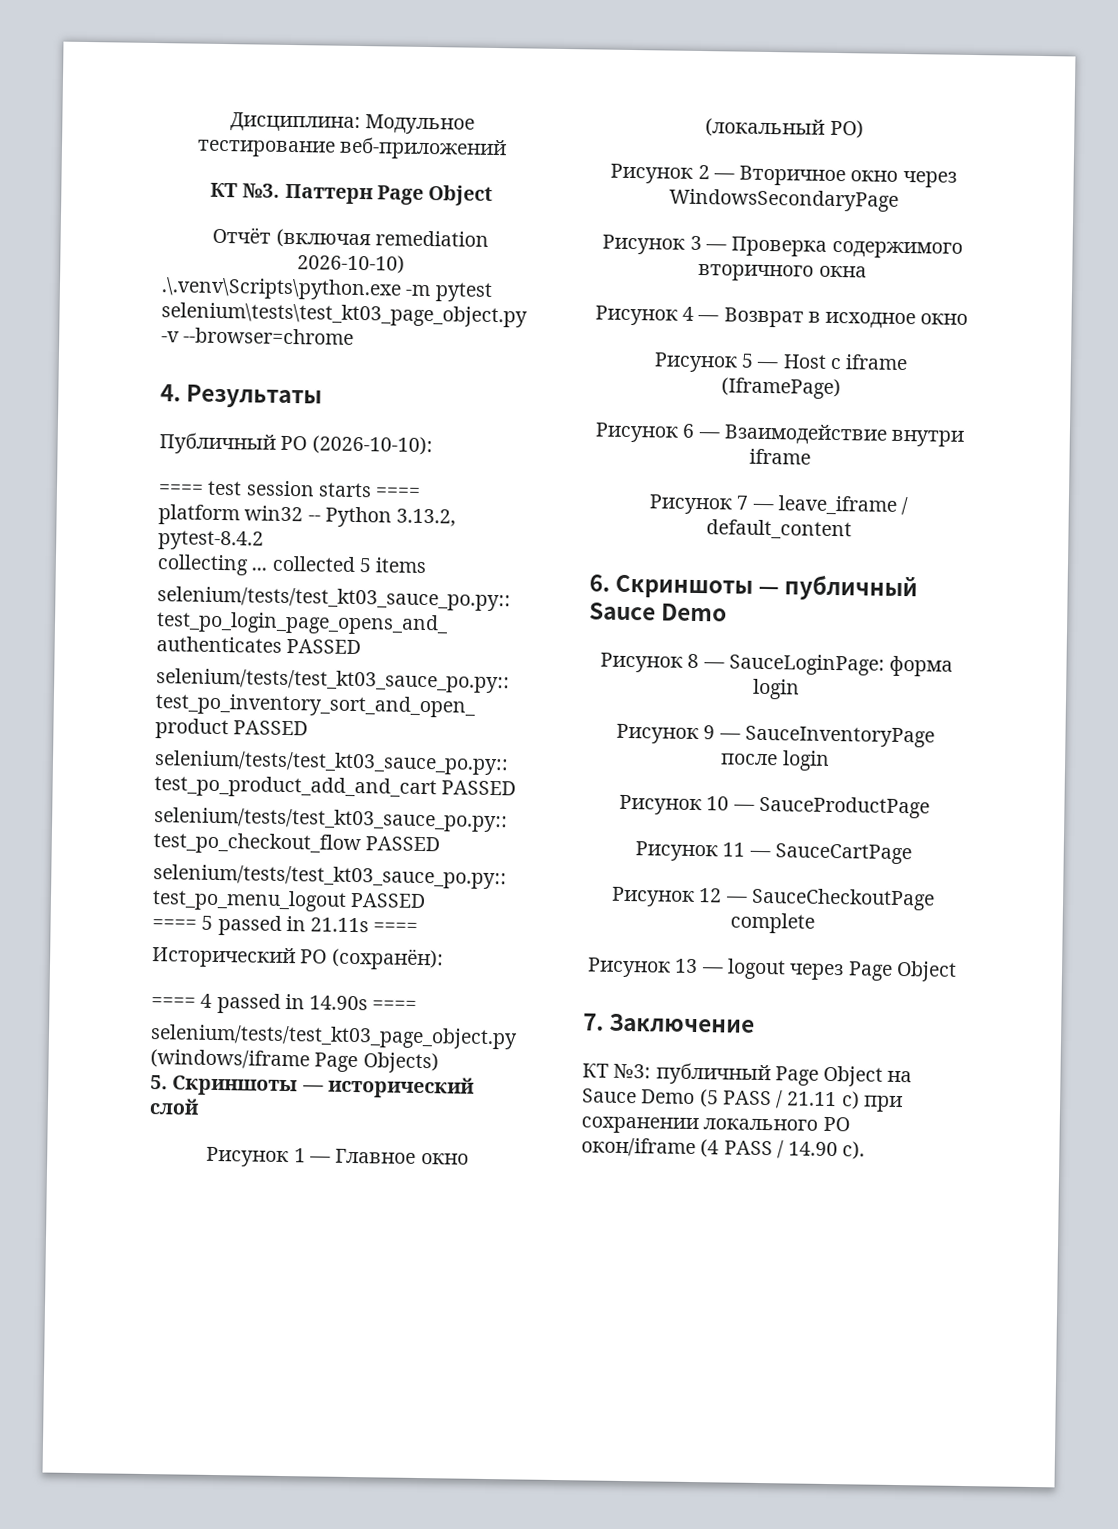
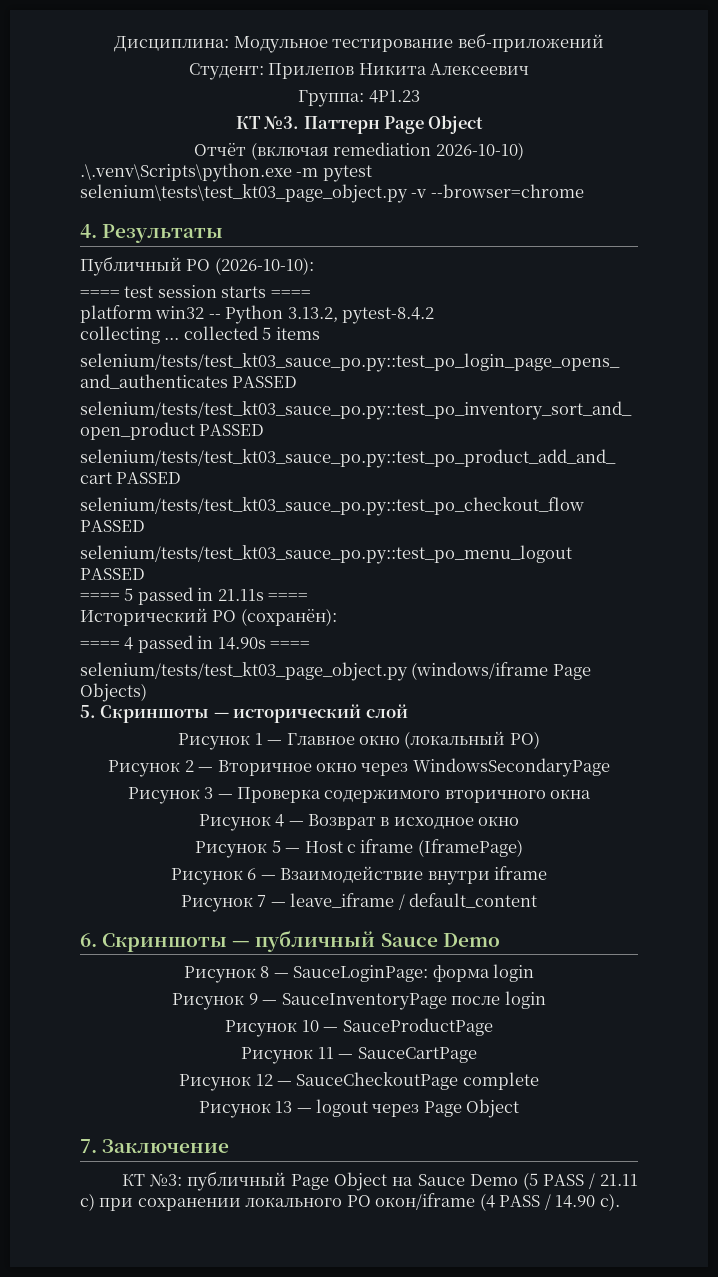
+ Студент: Прилепов Никита Алексеевич
+ Группа: 4P1.23

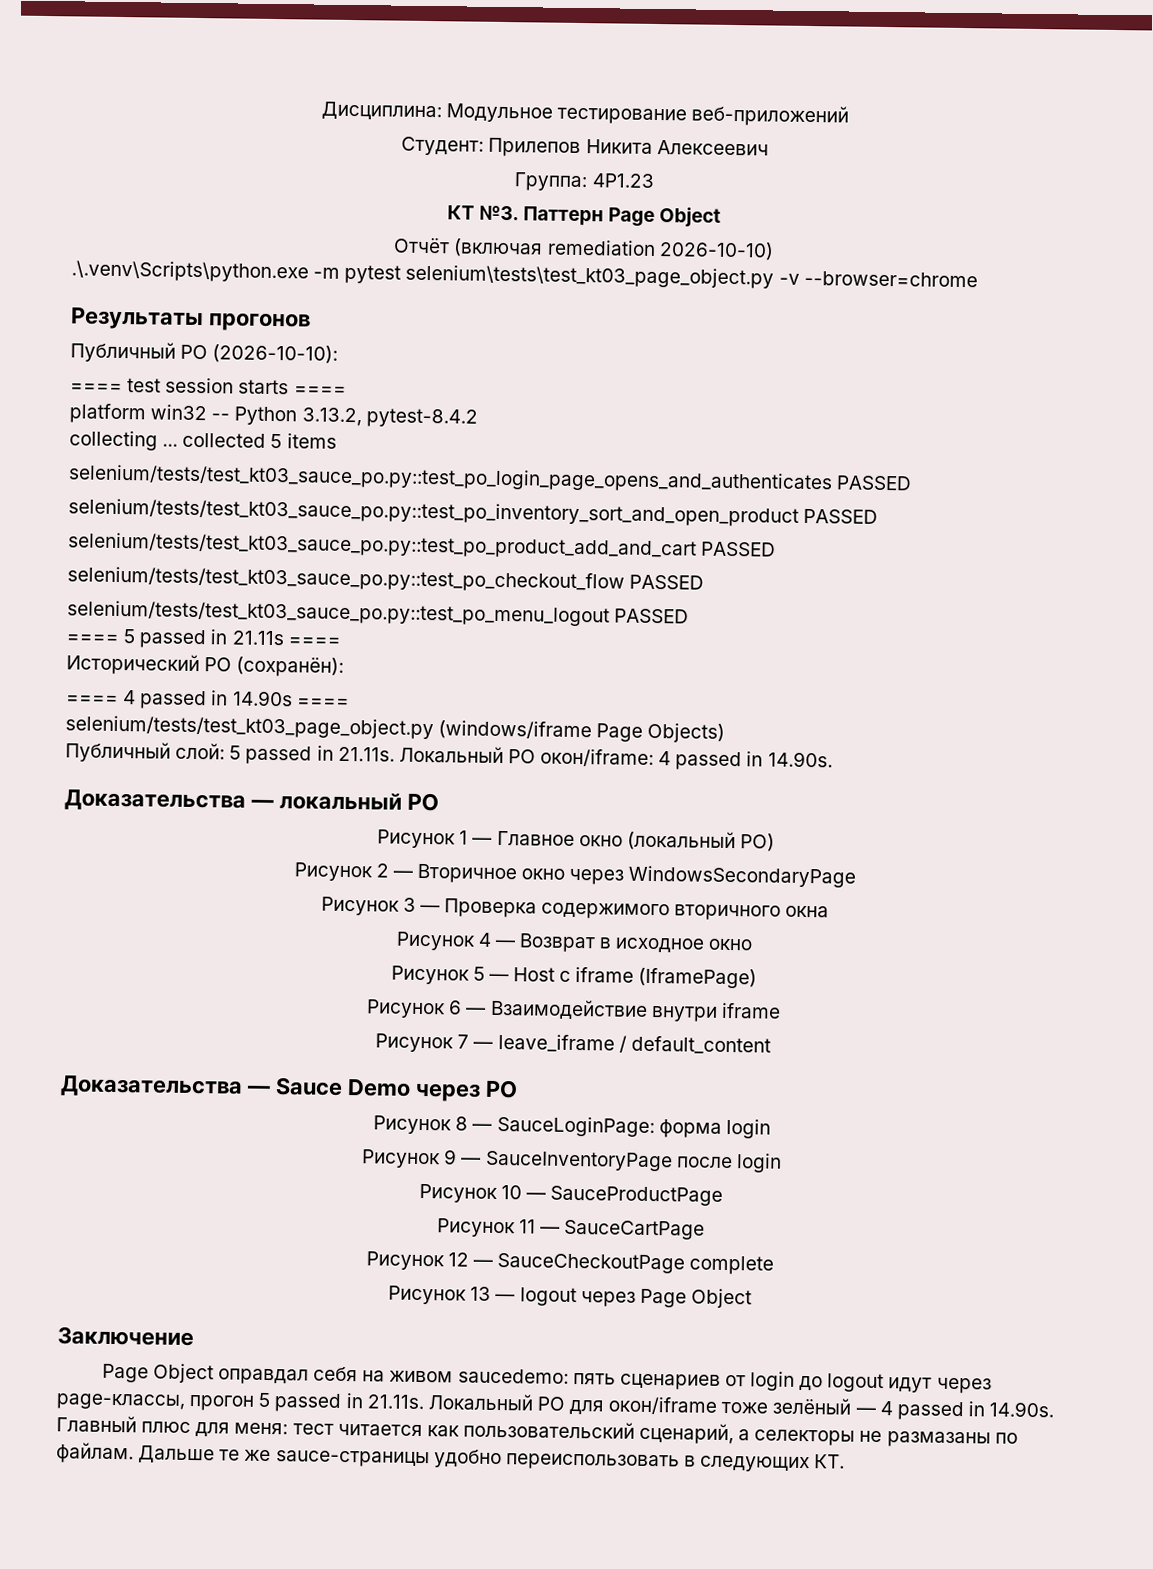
- 4. Результаты
+ Результаты прогонов
- 5. Скриншоты — исторический слой
+ Публичный слой: 5 passed in 21.11s. Локальный PO окон/iframe: 4 passed in 14.90s.
+ Доказательства — локальный PO
- 6. Скриншоты — публичный Sauce Demo
+ Доказательства — Sauce Demo через PO
- 7. Заключение
+ Заключение
- КТ №3: публичный Page Object на Sauce Demo (5 PASS / 21.11 с) при сохранении локального PO окон/iframe (4 PASS / 14.90 с).
+ Page Object оправдал себя на живом saucedemo: пять сценариев от login до logout идут через page-классы, прогон 5 passed in 21.11s. Локальный PO для окон/iframe тоже зелёный — 4 passed in 14.90s. Главный плюс для меня: тест читается как пользовательский сценарий, а селекторы не размазаны по файлам. Дальше те же sauce-страницы удобно переиспользовать в следующих КТ.

